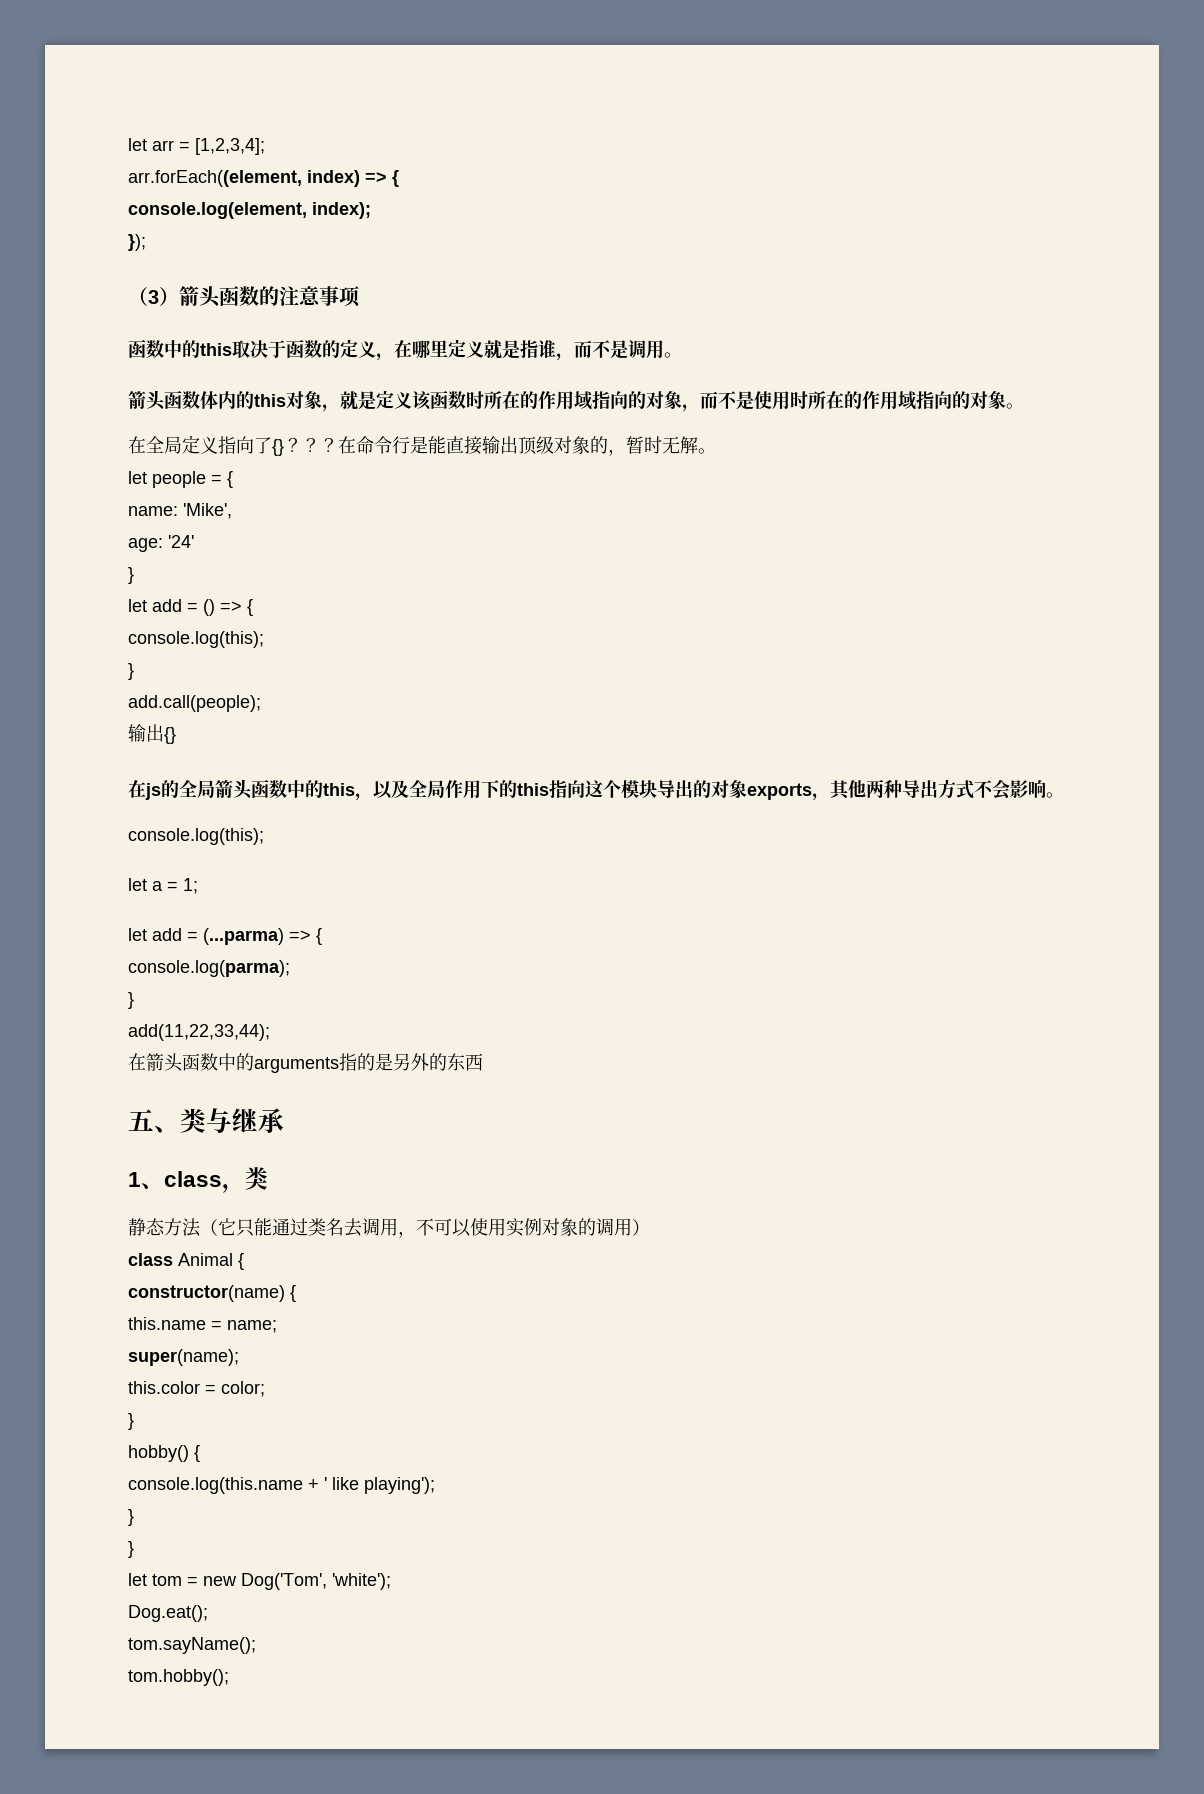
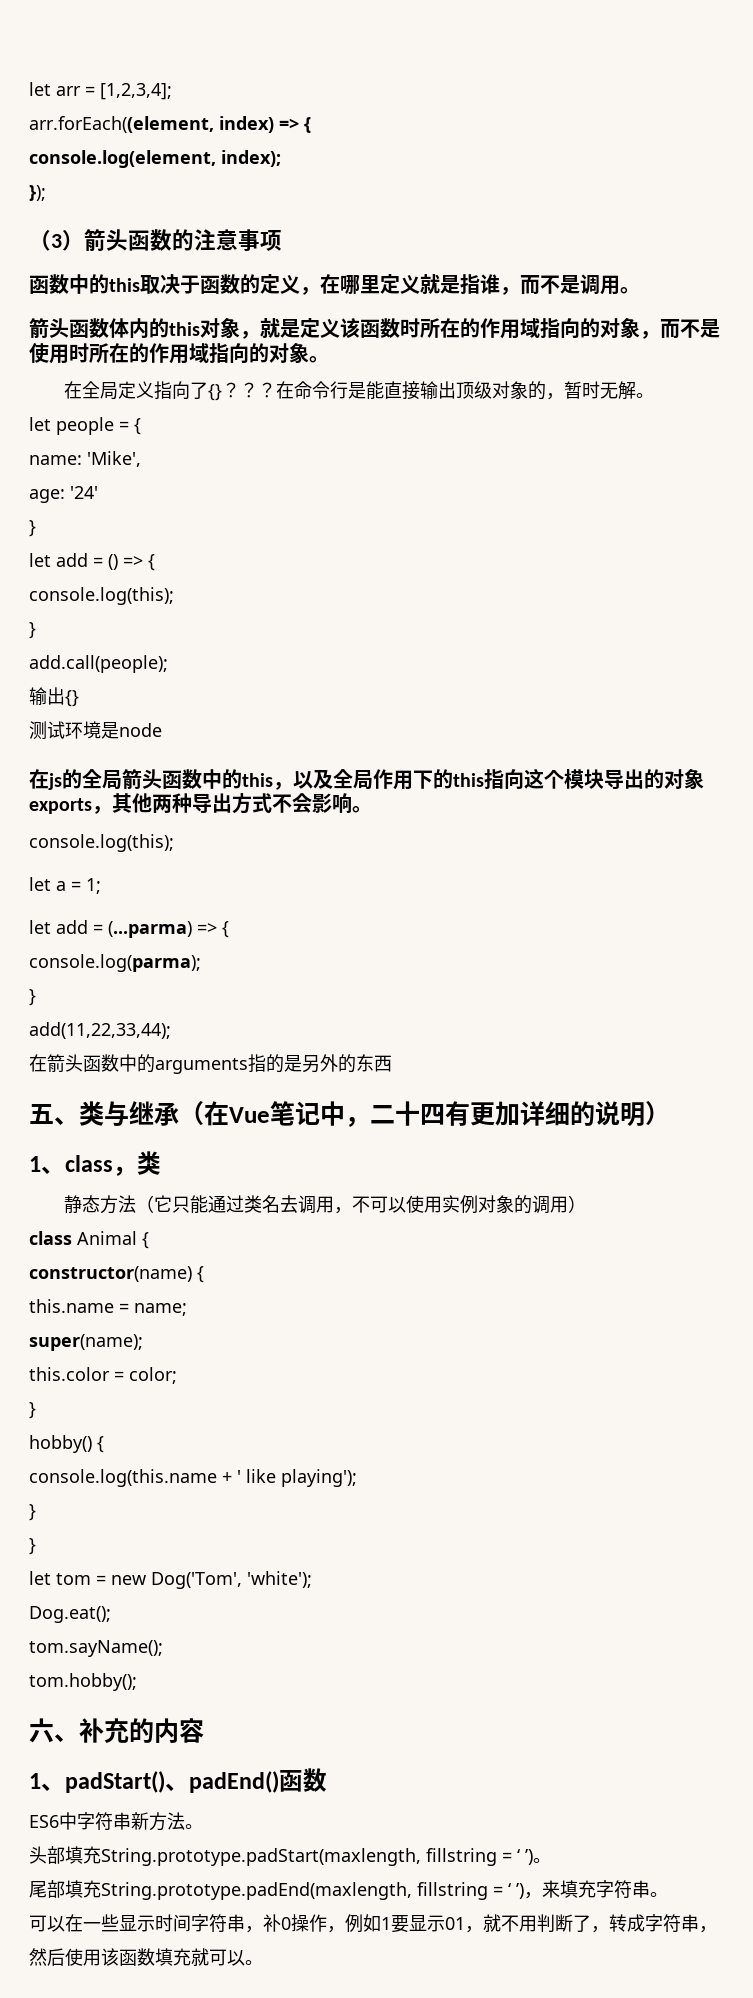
+ 测试环境是node
- 五、类与继承
+ 五、类与继承（在Vue笔记中，二十四有更加详细的说明）
+ 六、补充的内容
+ 1、padStart()、padEnd()函数
+ ES6中字符串新方法。
+ 头部填充String.prototype.padStart(maxlength, fillstring = ‘ ’)。
+ 尾部填充String.prototype.padEnd(maxlength, fillstring = ‘ ’)，来填充字符串。
+ 可以在一些显示时间字符串，补0操作，例如1要显示01，就不用判断了，转成字符串，然后使用该函数填充就可以。

